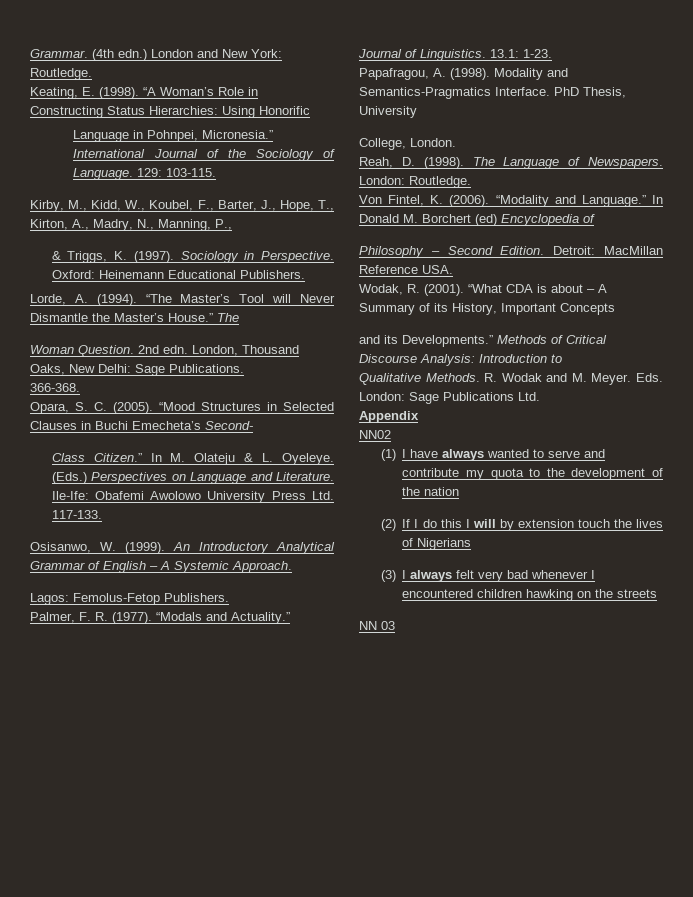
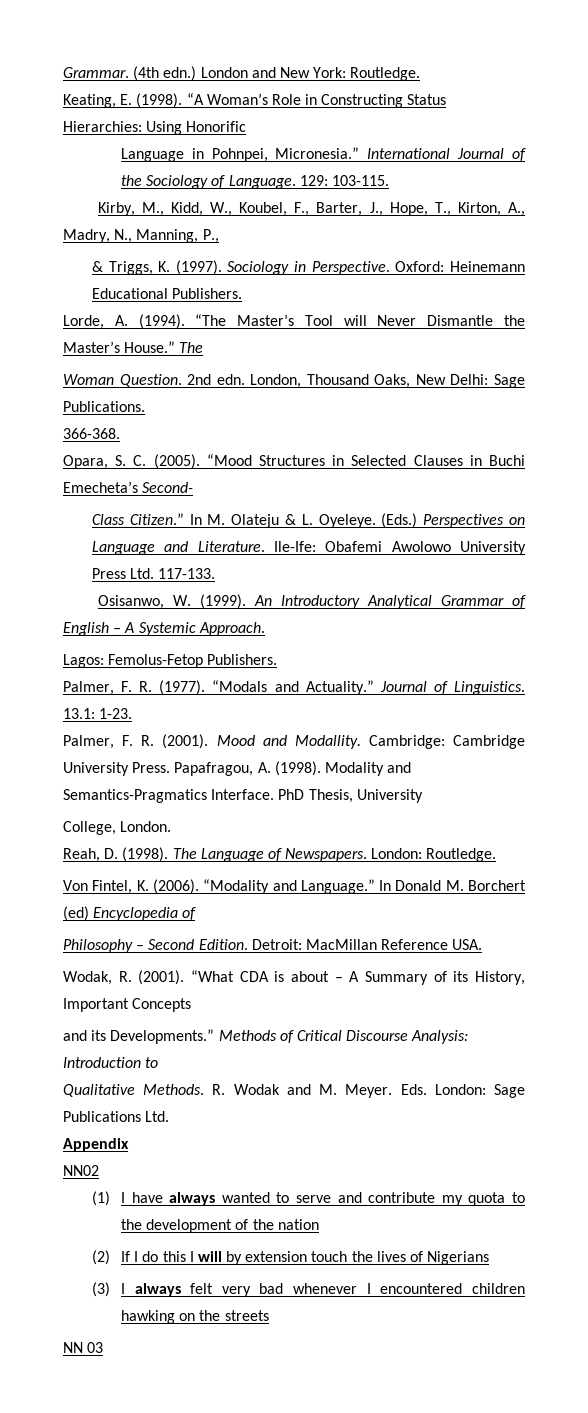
+ Palmer, F. R. (2001). Mood and Modallity. Cambridge: Cambridge University Press.

